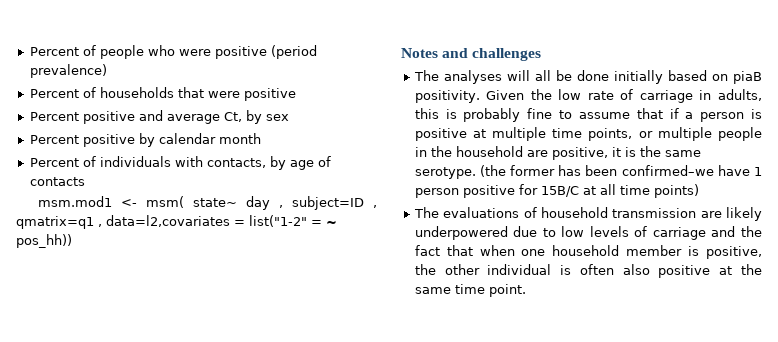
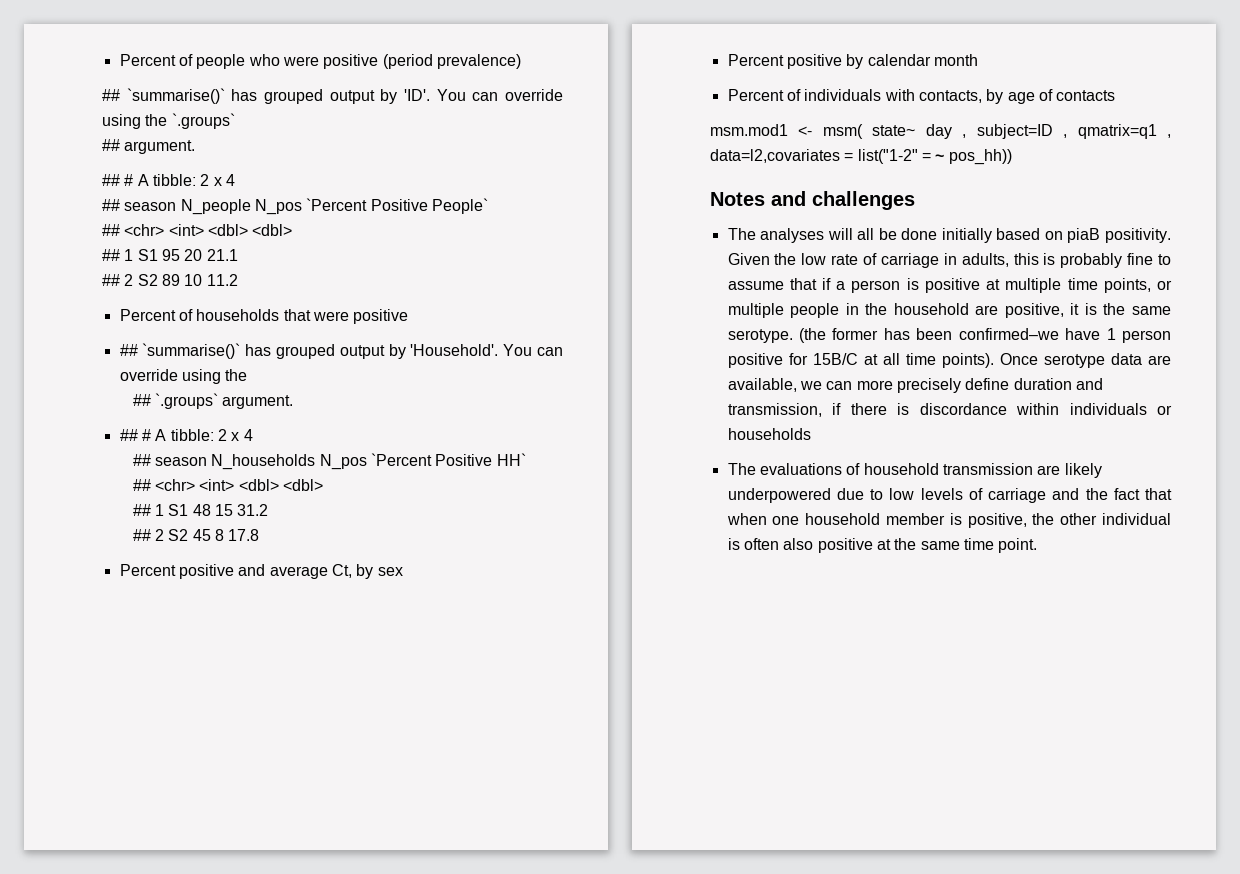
+ ## `summarise()` has grouped output by 'ID'. You can override using the `.groups`
+ ## argument.
+ ## # A tibble: 2 x 4
+ ## season N_people N_pos `Percent Positive People`
+ ## <chr> <int> <dbl> <dbl>
+ ## 1 S1 95 20 21.1
+ ## 2 S2 89 10 11.2
+ ## `summarise()` has grouped output by 'Household'. You can override using the
+ ## `.groups` argument.
+ ## # A tibble: 2 x 4
+ ## season N_households N_pos `Percent Positive HH`
+ ## <chr> <int> <dbl> <dbl>
+ ## 1 S1 48 15 31.2
+ ## 2 S2 45 8 17.8
- (the former has been confirmed–we have 1 person positive for 15B/C at all time points)
+ (the former has been confirmed–we have 1 person positive for 15B/C at all time points). Once serotype data are available, we can more precisely define duration and transmission, if there is discordance within individuals or households

